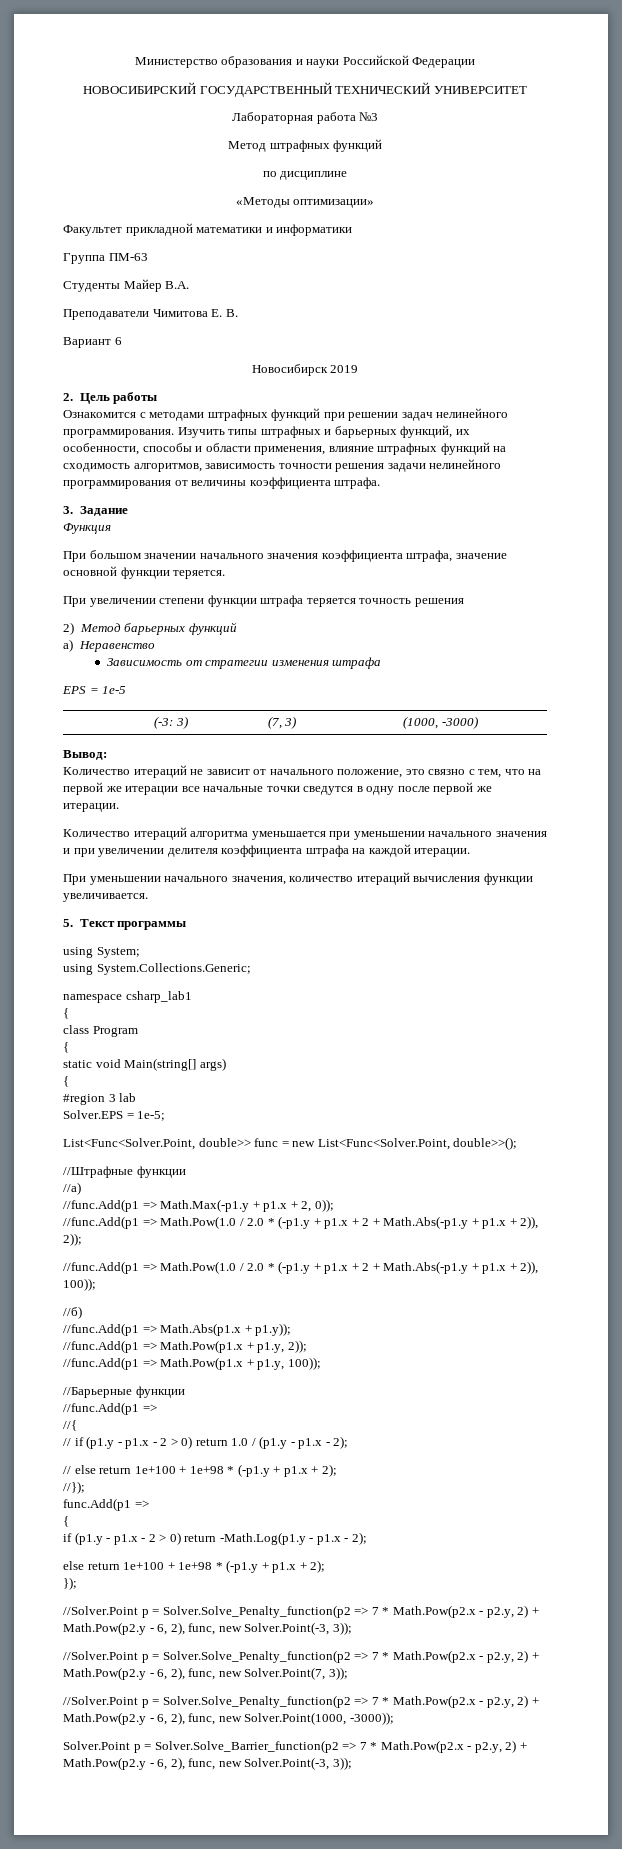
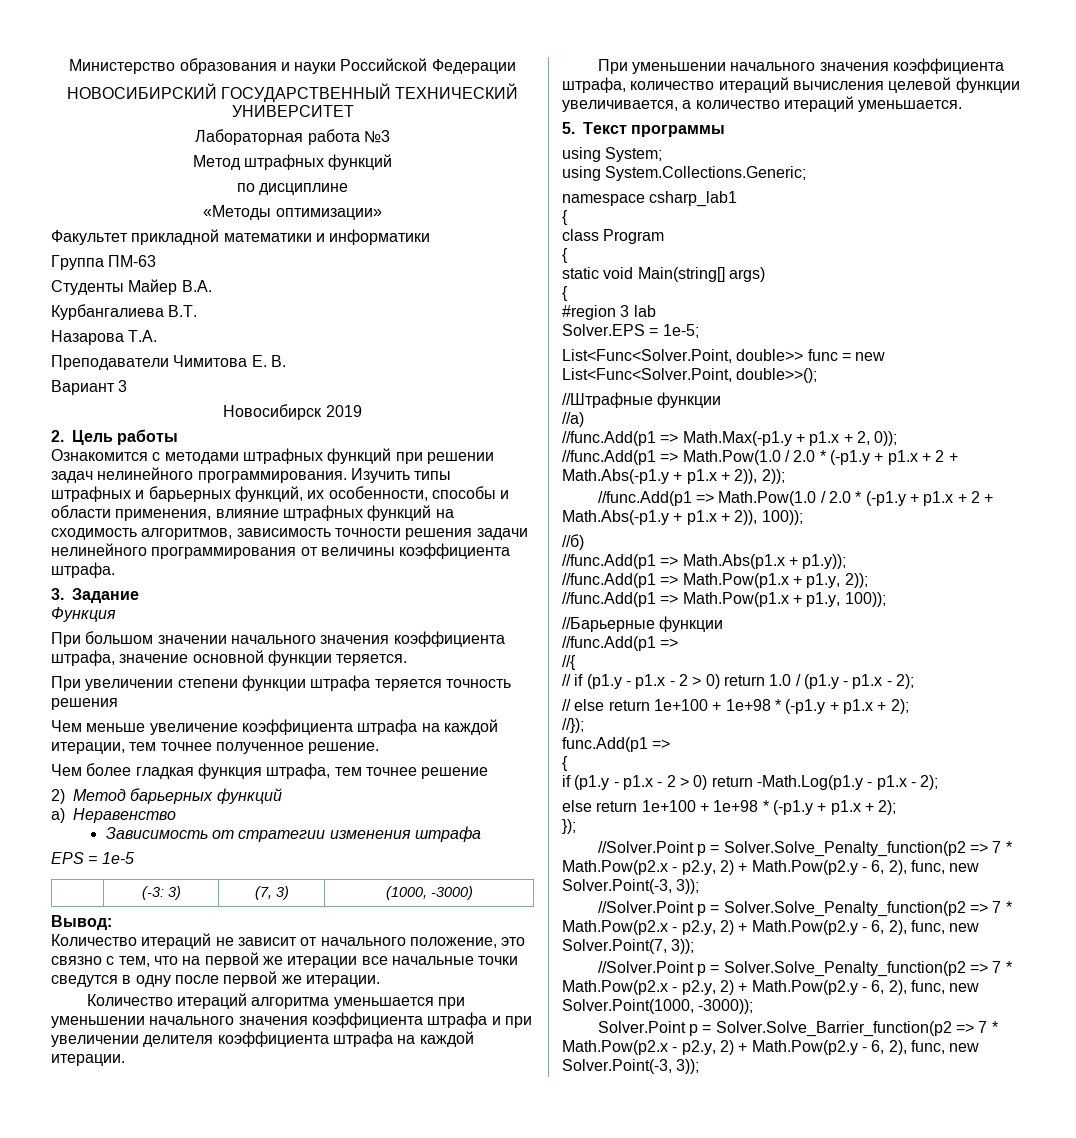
+ Курбангалиева В.Т.
+ Назарова Т.А.
- Вариант 6
+ Вариант 3
+ Чем меньше увеличение коэффициента штрафа на каждой итерации, тем точнее полученное решение.
+ Чем более гладкая функция штрафа, тем точнее решение
- Количество итераций алгоритма уменьшается при уменьшении начального значения и при увеличении делителя коэффициента штрафа на каждой итерации.
+ Количество итераций алгоритма уменьшается при уменьшении начального значения коэффициента штрафа и при увеличении делителя коэффициента штрафа на каждой итерации.
- При уменьшении начального значения, количество итераций вычисления функции увеличивается.
+ При уменьшении начального значения коэффициента штрафа, количество итераций вычисления целевой функции увеличивается, а количество итераций уменьшается.

